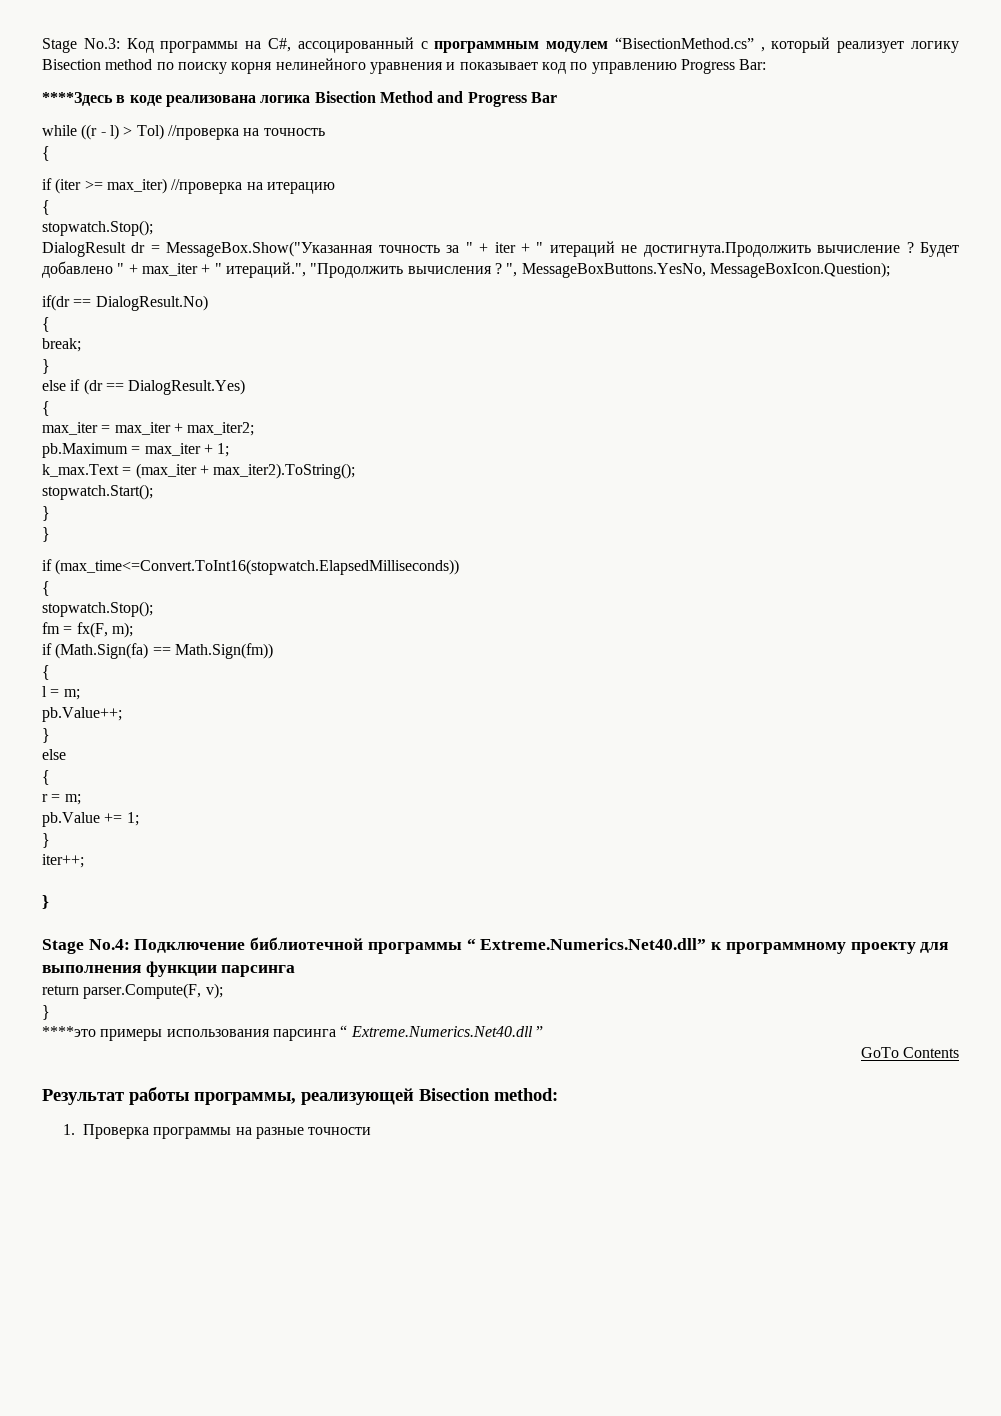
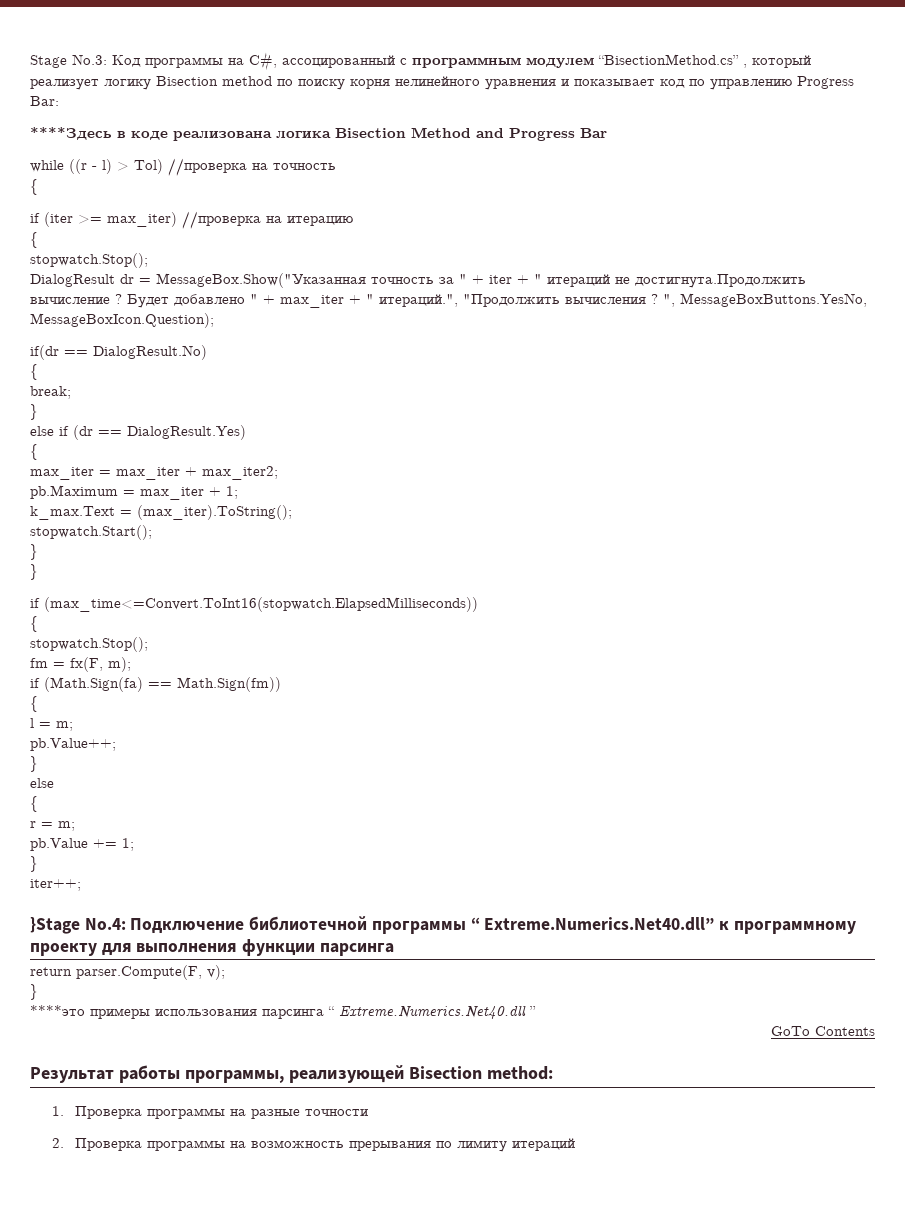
- k_max.Text = (max_iter + max_iter2).ToString();
+ k_max.Text = (max_iter).ToString();
  iter++;
- }
- Stage No.4: Подключение библиотечной программы “ Extreme.Numerics.Net40.dll” к программному проекту для выполнения функции парсинга
+ }Stage No.4: Подключение библиотечной программы “ Extreme.Numerics.Net40.dll” к программному проекту для выполнения функции парсинга
+ 2. Проверка программы на возможность прерывания по лимиту итераций

